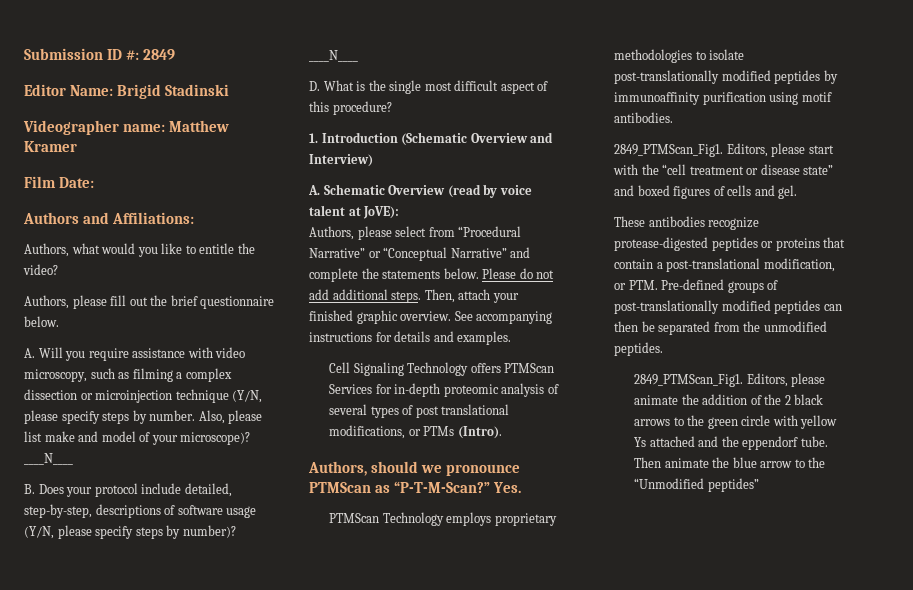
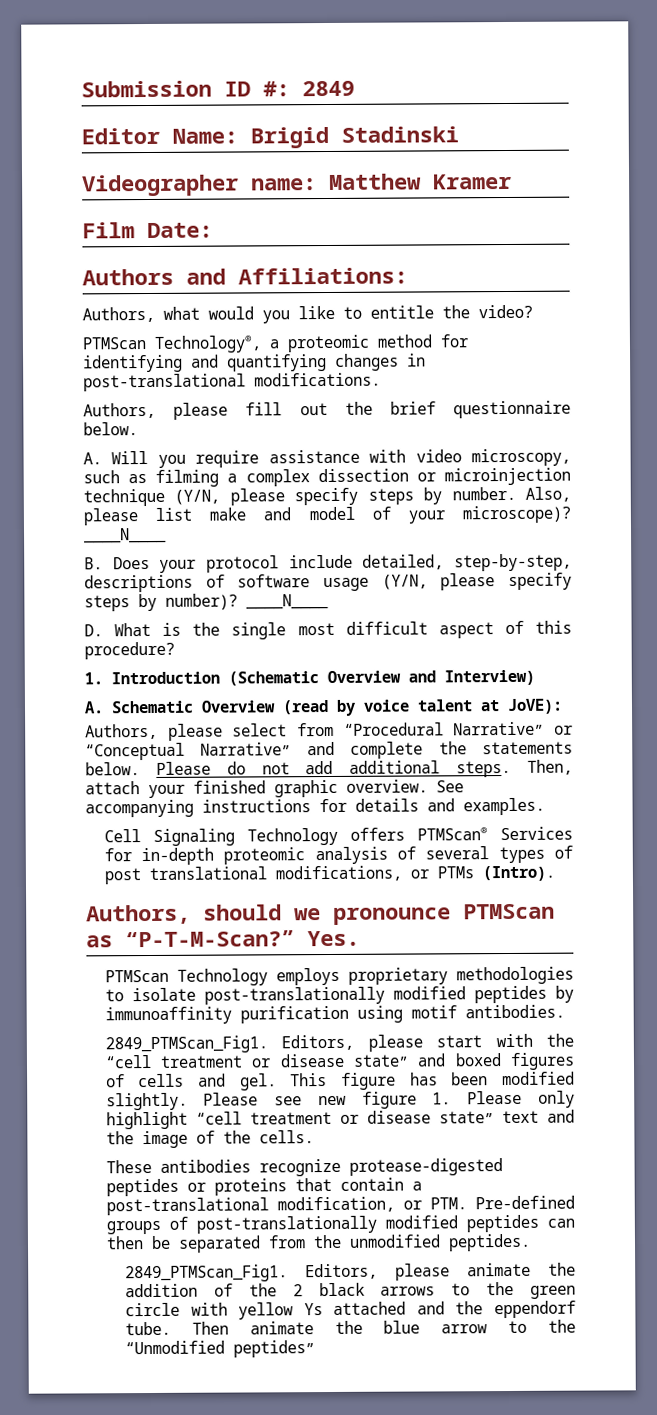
+ PTMScan Technology®, a proteomic method for identifying and quantifying changes in post-translational modifications.
- Cell Signaling Technology offers PTMScan Services for in-depth proteomic analysis of several types of post translational modifications, or PTMs (Intro).
+ Cell Signaling Technology offers PTMScan® Services for in-depth proteomic analysis of several types of post translational modifications, or PTMs (Intro).
+ This figure has been modified slightly. Please see new figure 1. Please only highlight “cell treatment or disease state” text and the image of the cells.

